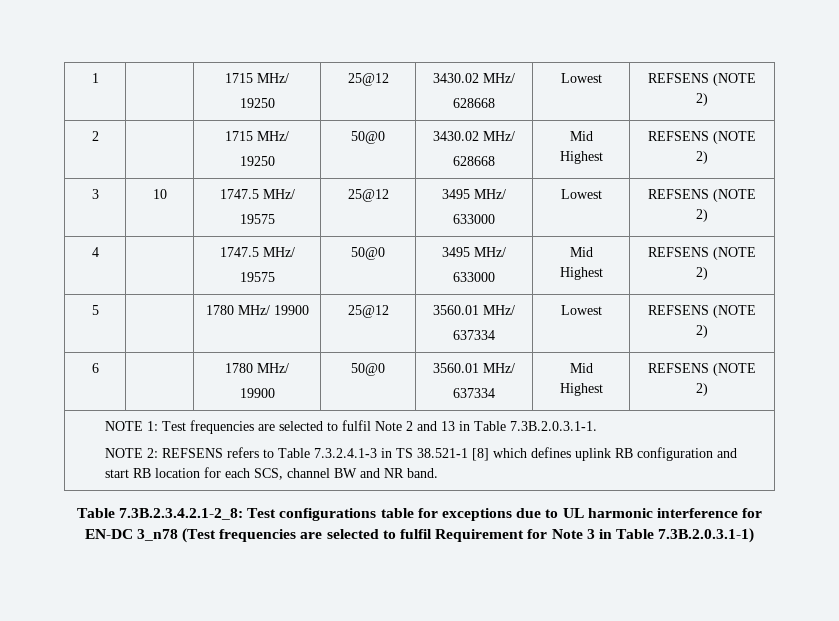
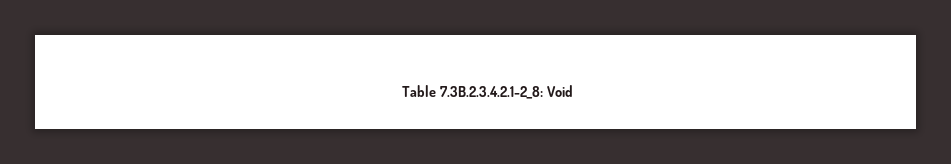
- 1 | | 1715 MHz/
- 19250 | 25@12 | 3430.02 MHz/
- 628668 | Lowest | REFSENS (NOTE 2)
- 2 | | 1715 MHz/
- 19250 | 50@0 | 3430.02 MHz/
- 628668 | Mid
- Highest | REFSENS (NOTE 2)
- 3 | 10 | 1747.5 MHz/
- 19575 | 25@12 | 3495 MHz/
- 633000 | Lowest | REFSENS (NOTE 2)
- 4 | | 1747.5 MHz/
- 19575 | 50@0 | 3495 MHz/
- 633000 | Mid
- Highest | REFSENS (NOTE 2)
- 5 | | 1780 MHz/ 19900 | 25@12 | 3560.01 MHz/
- 637334 | Lowest | REFSENS (NOTE 2)
- 6 | | 1780 MHz/
- 19900 | 50@0 | 3560.01 MHz/
- 637334 | Mid
- Highest | REFSENS (NOTE 2)
- NOTE 1: Test frequencies are selected to fulfil Note 2 and 13 in Table 7.3B.2.0.3.1-1.
- NOTE 2: REFSENS refers to Table 7.3.2.4.1-3 in TS 38.521-1 [8] which defines uplink RB configuration and start RB location for each SCS, channel BW and NR band.
- Table 7.3B.2.3.4.2.1-2_8: Test configurations table for exceptions due to UL harmonic interference for EN-DC 3_n78 (Test frequencies are selected to fulfil Requirement for Note 3 in Table 7.3B.2.0.3.1-1)
+ Table 7.3B.2.3.4.2.1-2_8: Void

